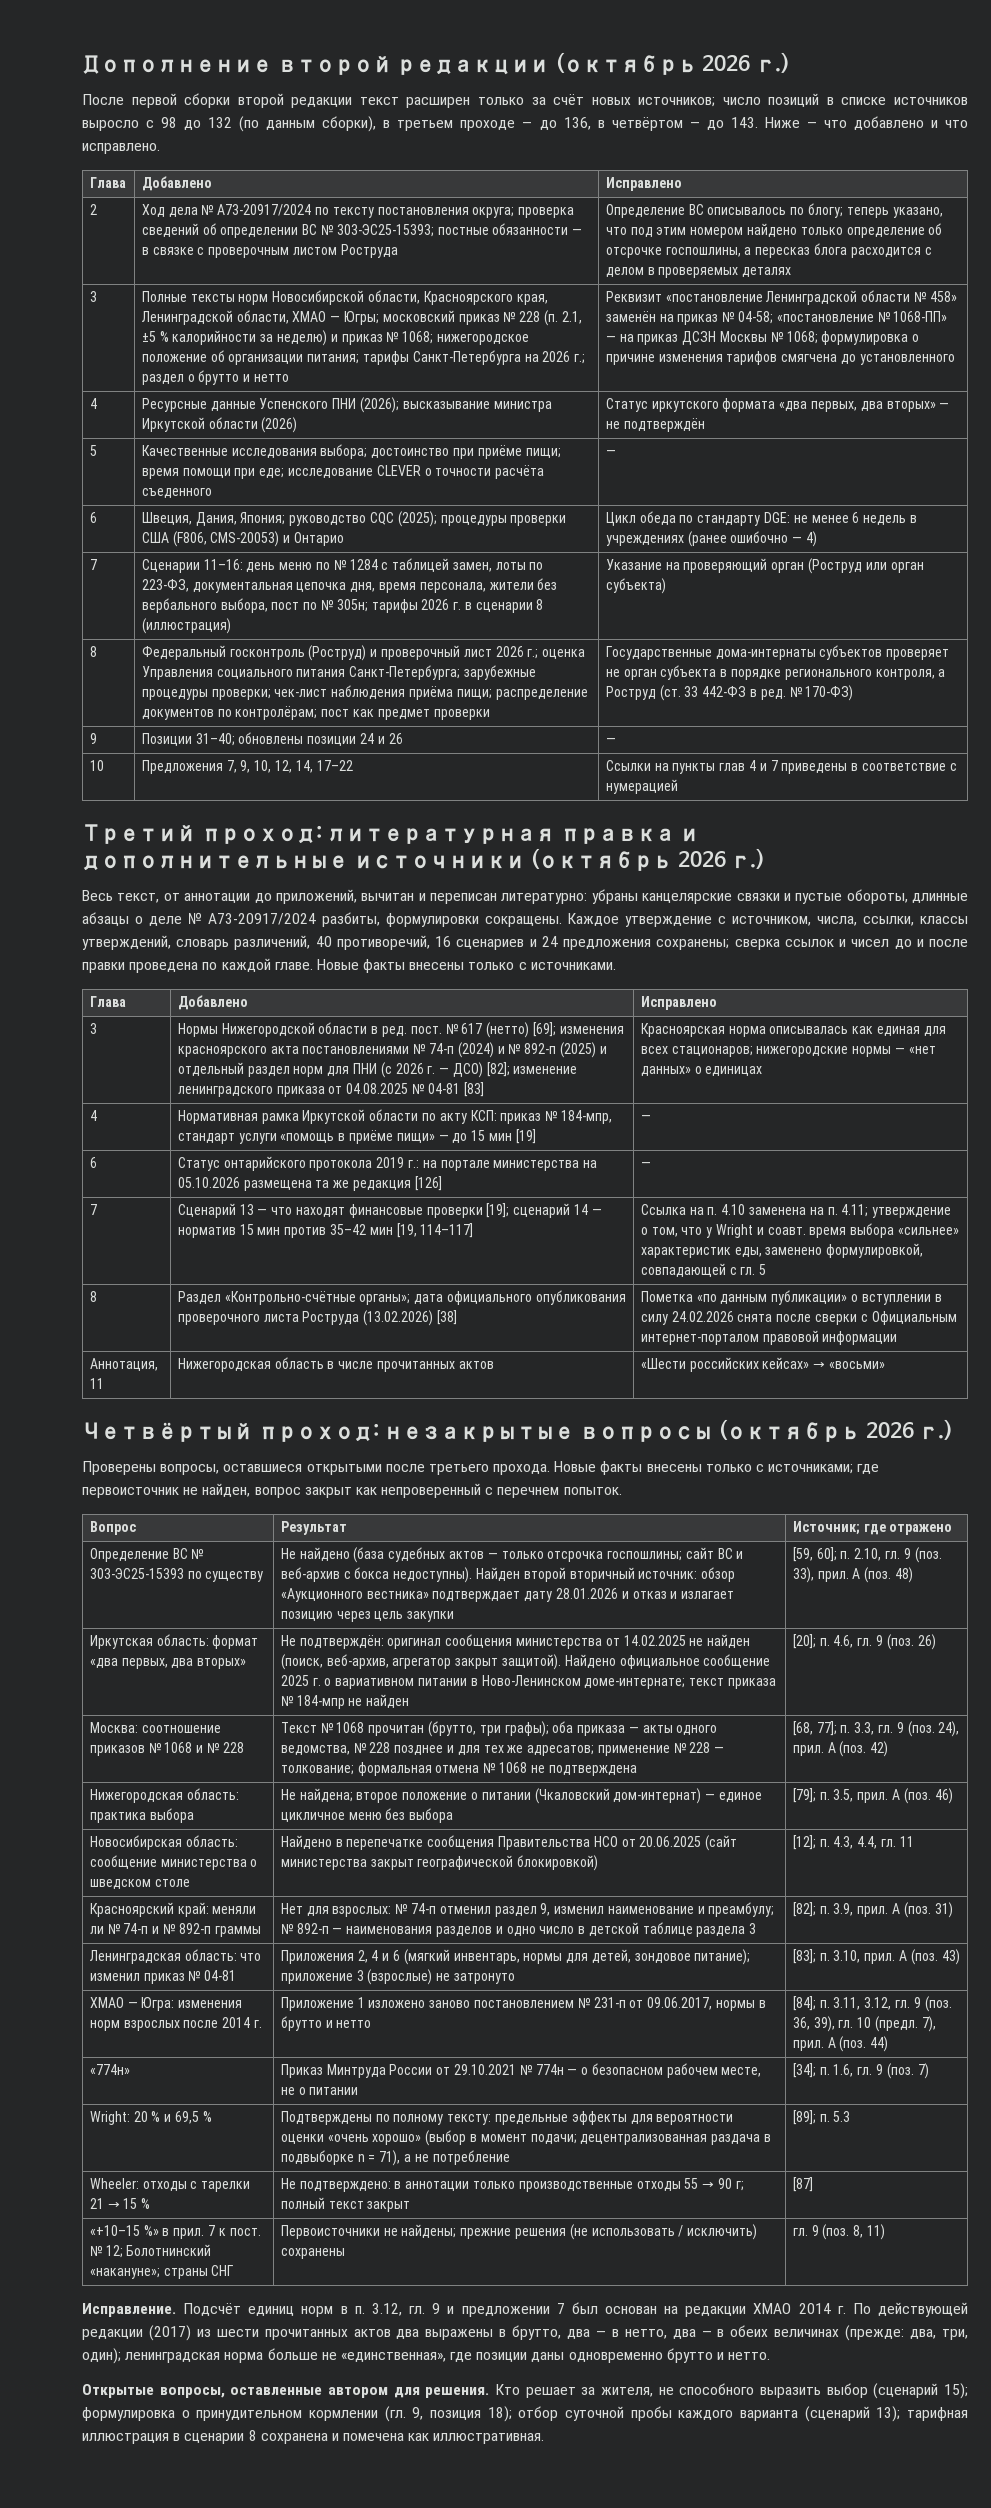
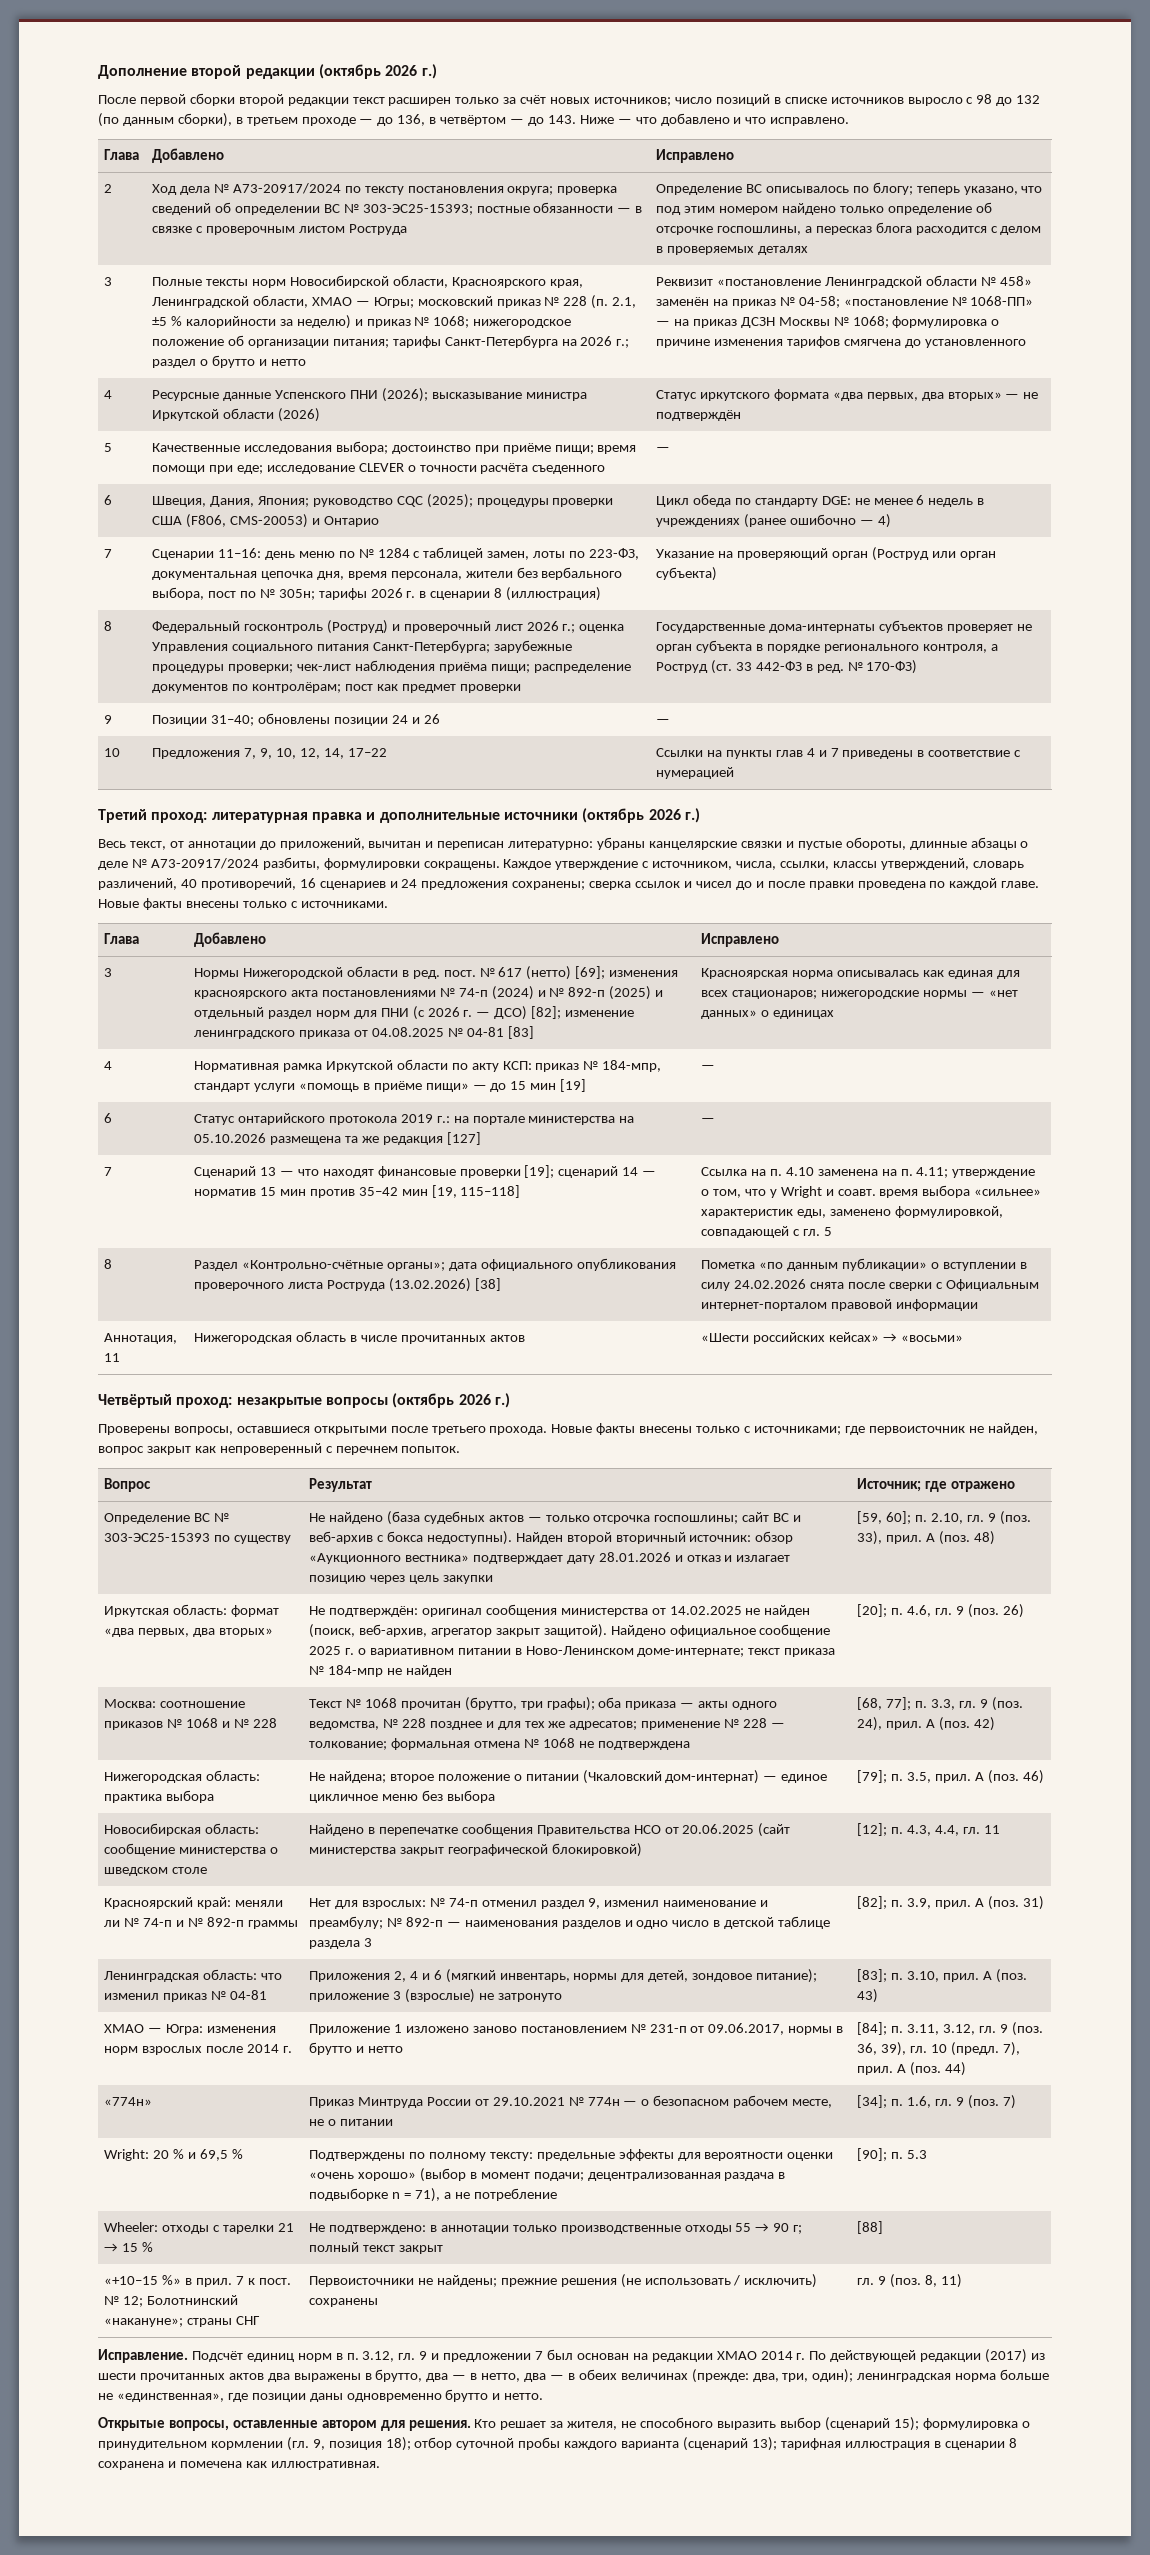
- 6 | Статус онтарийского протокола 2019 г.: на портале министерства на 05.10.2026 размещена та же редакция [126] | —
+ 6 | Статус онтарийского протокола 2019 г.: на портале министерства на 05.10.2026 размещена та же редакция [127] | —
- Сценарий 13 — что находят финансовые проверки [19]; сценарий 14 — норматив 15 мин против 35–42 мин [19, 114–117]
+ Сценарий 13 — что находят финансовые проверки [19]; сценарий 14 — норматив 15 мин против 35–42 мин [19, 115–118]
- Wright: 20 % и 69,5 % | Подтверждены по полному тексту: предельные эффекты для вероятности оценки «очень хорошо» (выбор в момент подачи; децентрализованная раздача в подвыборке n = 71), а не потребление | [89]; п. 5.3
+ Wright: 20 % и 69,5 % | Подтверждены по полному тексту: предельные эффекты для вероятности оценки «очень хорошо» (выбор в момент подачи; децентрализованная раздача в подвыборке n = 71), а не потребление | [90]; п. 5.3
- Wheeler: отходы с тарелки 21 → 15 % | Не подтверждено: в аннотации только производственные отходы 55 → 90 г; полный текст закрыт | [87]
+ Wheeler: отходы с тарелки 21 → 15 % | Не подтверждено: в аннотации только производственные отходы 55 → 90 г; полный текст закрыт | [88]

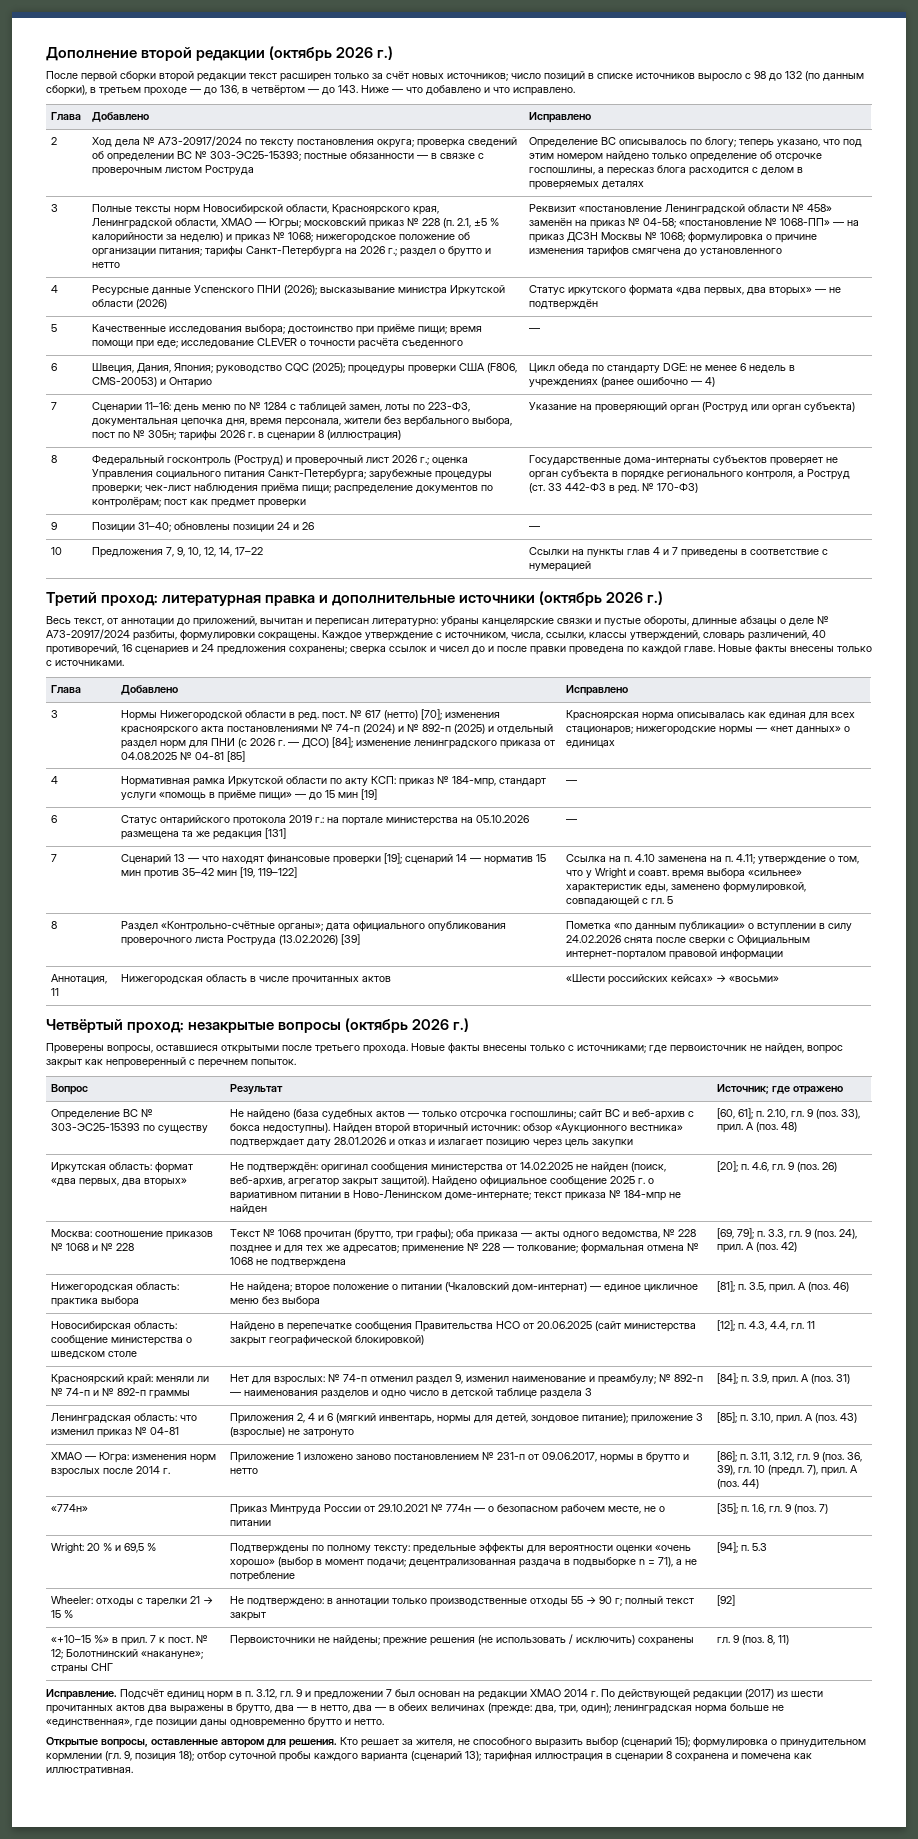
- № 617 (нетто) [69]; изменения красноярского акта постановлениями № 74-п (2024) и № 892-п (2025) и отдельный раздел норм для ПНИ (с 2026 г. — ДСО) [82]; изменение ленинградского приказа от 04.08.2025 № 04-81 [83]
+ № 617 (нетто) [70]; изменения красноярского акта постановлениями № 74-п (2024) и № 892-п (2025) и отдельный раздел норм для ПНИ (с 2026 г. — ДСО) [84]; изменение ленинградского приказа от 04.08.2025 № 04-81 [85]
- 6 | Статус онтарийского протокола 2019 г.: на портале министерства на 05.10.2026 размещена та же редакция [127] | —
+ 6 | Статус онтарийского протокола 2019 г.: на портале министерства на 05.10.2026 размещена та же редакция [131] | —
- Сценарий 13 — что находят финансовые проверки [19]; сценарий 14 — норматив 15 мин против 35–42 мин [19, 115–118]
+ Сценарий 13 — что находят финансовые проверки [19]; сценарий 14 — норматив 15 мин против 35–42 мин [19, 119–122]
- 8 | Раздел «Контрольно-счётные органы»; дата официального опубликования проверочного листа Роструда (13.02.2026) [38] | Пометка «по данным публикации» о вступлении в силу 24.02.2026 снята после сверки с Официальным интернет-порталом правовой информации
+ 8 | Раздел «Контрольно-счётные органы»; дата официального опубликования проверочного листа Роструда (13.02.2026) [39] | Пометка «по данным публикации» о вступлении в силу 24.02.2026 снята после сверки с Официальным интернет-порталом правовой информации
- [59, 60]; п. 2.10, гл.
+ [60, 61]; п. 2.10, гл.
- [68, 77]; п. 3.3, гл.
+ [69, 79]; п. 3.3, гл.
- Нижегородская область: практика выбора | Не найдена; второе положение о питании (Чкаловский дом-интернат) — единое цикличное меню без выбора | [79]; п. 3.5, прил. А (поз. 46)
+ Нижегородская область: практика выбора | Не найдена; второе положение о питании (Чкаловский дом-интернат) — единое цикличное меню без выбора | [81]; п. 3.5, прил. А (поз. 46)
- [82]; п. 3.9, прил.
+ [84]; п. 3.9, прил.
- Ленинградская область: что изменил приказ № 04-81 | Приложения 2, 4 и 6 (мягкий инвентарь, нормы для детей, зондовое питание); приложение 3 (взрослые) не затронуто | [83]; п. 3.10, прил. А (поз. 43)
+ Ленинградская область: что изменил приказ № 04-81 | Приложения 2, 4 и 6 (мягкий инвентарь, нормы для детей, зондовое питание); приложение 3 (взрослые) не затронуто | [85]; п. 3.10, прил. А (поз. 43)
- ХМАО — Югра: изменения норм взрослых после 2014 г. | Приложение 1 изложено заново постановлением № 231-п от 09.06.2017, нормы в брутто и нетто | [84]; п. 3.11, 3.12, гл. 9 (поз. 36, 39), гл. 10 (предл. 7), прил. А (поз. 44)
+ ХМАО — Югра: изменения норм взрослых после 2014 г. | Приложение 1 изложено заново постановлением № 231-п от 09.06.2017, нормы в брутто и нетто | [86]; п. 3.11, 3.12, гл. 9 (поз. 36, 39), гл. 10 (предл. 7), прил. А (поз. 44)
- «774н» | Приказ Минтруда России от 29.10.2021 № 774н — о безопасном рабочем месте, не о питании | [34]; п. 1.6, гл. 9 (поз. 7)
+ «774н» | Приказ Минтруда России от 29.10.2021 № 774н — о безопасном рабочем месте, не о питании | [35]; п. 1.6, гл. 9 (поз. 7)
- Wright: 20 % и 69,5 % | Подтверждены по полному тексту: предельные эффекты для вероятности оценки «очень хорошо» (выбор в момент подачи; децентрализованная раздача в подвыборке n = 71), а не потребление | [90]; п. 5.3
+ Wright: 20 % и 69,5 % | Подтверждены по полному тексту: предельные эффекты для вероятности оценки «очень хорошо» (выбор в момент подачи; децентрализованная раздача в подвыборке n = 71), а не потребление | [94]; п. 5.3
- Wheeler: отходы с тарелки 21 → 15 % | Не подтверждено: в аннотации только производственные отходы 55 → 90 г; полный текст закрыт | [88]
+ Wheeler: отходы с тарелки 21 → 15 % | Не подтверждено: в аннотации только производственные отходы 55 → 90 г; полный текст закрыт | [92]

